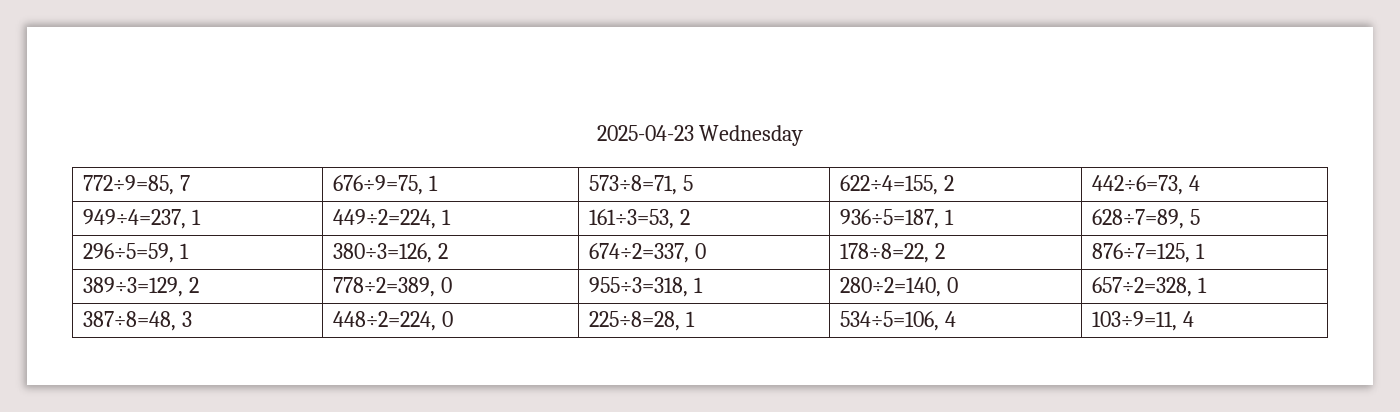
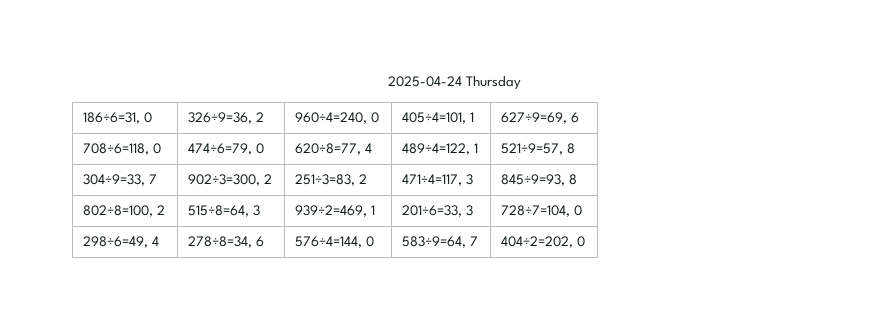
- 2025-04-23 Wednesday
- 772÷9=85, 7 | 676÷9=75, 1 | 573÷8=71, 5 | 622÷4=155, 2 | 442÷6=73, 4
- 949÷4=237, 1 | 449÷2=224, 1 | 161÷3=53, 2 | 936÷5=187, 1 | 628÷7=89, 5
- 296÷5=59, 1 | 380÷3=126, 2 | 674÷2=337, 0 | 178÷8=22, 2 | 876÷7=125, 1
- 389÷3=129, 2 | 778÷2=389, 0 | 955÷3=318, 1 | 280÷2=140, 0 | 657÷2=328, 1
- 387÷8=48, 3 | 448÷2=224, 0 | 225÷8=28, 1 | 534÷5=106, 4 | 103÷9=11, 4
+ 2025-04-24 Thursday
+ 186÷6=31, 0 | 326÷9=36, 2 | 960÷4=240, 0 | 405÷4=101, 1 | 627÷9=69, 6
+ 708÷6=118, 0 | 474÷6=79, 0 | 620÷8=77, 4 | 489÷4=122, 1 | 521÷9=57, 8
+ 304÷9=33, 7 | 902÷3=300, 2 | 251÷3=83, 2 | 471÷4=117, 3 | 845÷9=93, 8
+ 802÷8=100, 2 | 515÷8=64, 3 | 939÷2=469, 1 | 201÷6=33, 3 | 728÷7=104, 0
+ 298÷6=49, 4 | 278÷8=34, 6 | 576÷4=144, 0 | 583÷9=64, 7 | 404÷2=202, 0

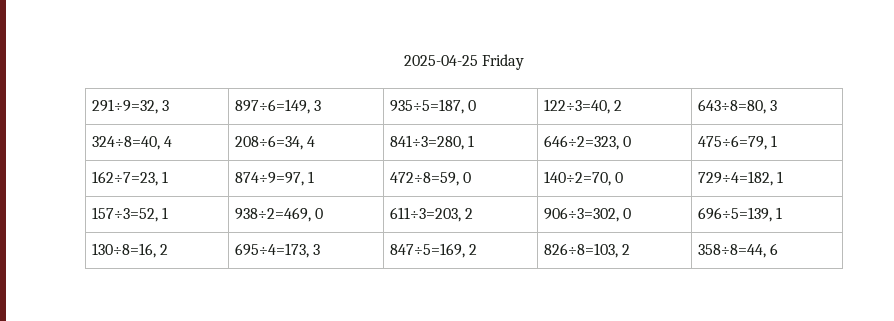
- 2025-04-24 Thursday
- 186÷6=31, 0 | 326÷9=36, 2 | 960÷4=240, 0 | 405÷4=101, 1 | 627÷9=69, 6
- 708÷6=118, 0 | 474÷6=79, 0 | 620÷8=77, 4 | 489÷4=122, 1 | 521÷9=57, 8
- 304÷9=33, 7 | 902÷3=300, 2 | 251÷3=83, 2 | 471÷4=117, 3 | 845÷9=93, 8
- 802÷8=100, 2 | 515÷8=64, 3 | 939÷2=469, 1 | 201÷6=33, 3 | 728÷7=104, 0
- 298÷6=49, 4 | 278÷8=34, 6 | 576÷4=144, 0 | 583÷9=64, 7 | 404÷2=202, 0
+ 2025-04-25 Friday
+ 291÷9=32, 3 | 897÷6=149, 3 | 935÷5=187, 0 | 122÷3=40, 2 | 643÷8=80, 3
+ 324÷8=40, 4 | 208÷6=34, 4 | 841÷3=280, 1 | 646÷2=323, 0 | 475÷6=79, 1
+ 162÷7=23, 1 | 874÷9=97, 1 | 472÷8=59, 0 | 140÷2=70, 0 | 729÷4=182, 1
+ 157÷3=52, 1 | 938÷2=469, 0 | 611÷3=203, 2 | 906÷3=302, 0 | 696÷5=139, 1
+ 130÷8=16, 2 | 695÷4=173, 3 | 847÷5=169, 2 | 826÷8=103, 2 | 358÷8=44, 6

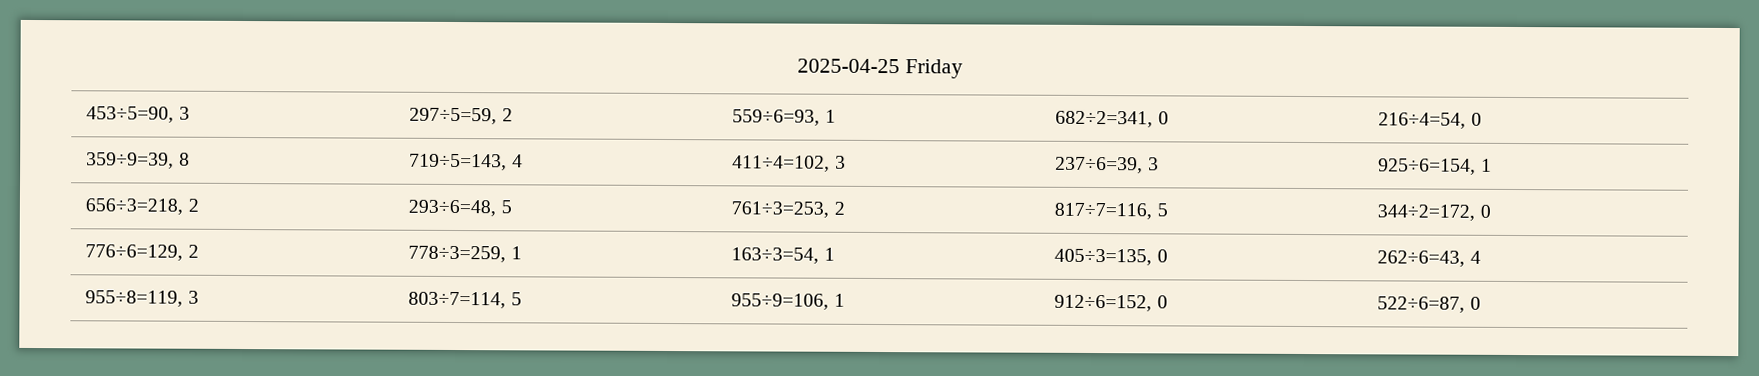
- 291÷9=32, 3 | 897÷6=149, 3 | 935÷5=187, 0 | 122÷3=40, 2 | 643÷8=80, 3
- 324÷8=40, 4 | 208÷6=34, 4 | 841÷3=280, 1 | 646÷2=323, 0 | 475÷6=79, 1
- 162÷7=23, 1 | 874÷9=97, 1 | 472÷8=59, 0 | 140÷2=70, 0 | 729÷4=182, 1
- 157÷3=52, 1 | 938÷2=469, 0 | 611÷3=203, 2 | 906÷3=302, 0 | 696÷5=139, 1
- 130÷8=16, 2 | 695÷4=173, 3 | 847÷5=169, 2 | 826÷8=103, 2 | 358÷8=44, 6
+ 453÷5=90, 3 | 297÷5=59, 2 | 559÷6=93, 1 | 682÷2=341, 0 | 216÷4=54, 0
+ 359÷9=39, 8 | 719÷5=143, 4 | 411÷4=102, 3 | 237÷6=39, 3 | 925÷6=154, 1
+ 656÷3=218, 2 | 293÷6=48, 5 | 761÷3=253, 2 | 817÷7=116, 5 | 344÷2=172, 0
+ 776÷6=129, 2 | 778÷3=259, 1 | 163÷3=54, 1 | 405÷3=135, 0 | 262÷6=43, 4
+ 955÷8=119, 3 | 803÷7=114, 5 | 955÷9=106, 1 | 912÷6=152, 0 | 522÷6=87, 0

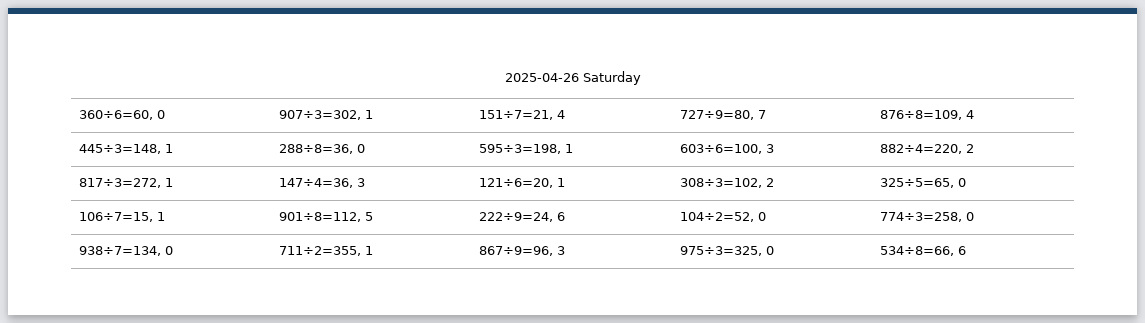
- 2025-04-25 Friday
- 453÷5=90, 3 | 297÷5=59, 2 | 559÷6=93, 1 | 682÷2=341, 0 | 216÷4=54, 0
- 359÷9=39, 8 | 719÷5=143, 4 | 411÷4=102, 3 | 237÷6=39, 3 | 925÷6=154, 1
- 656÷3=218, 2 | 293÷6=48, 5 | 761÷3=253, 2 | 817÷7=116, 5 | 344÷2=172, 0
- 776÷6=129, 2 | 778÷3=259, 1 | 163÷3=54, 1 | 405÷3=135, 0 | 262÷6=43, 4
- 955÷8=119, 3 | 803÷7=114, 5 | 955÷9=106, 1 | 912÷6=152, 0 | 522÷6=87, 0
+ 2025-04-26 Saturday
+ 360÷6=60, 0 | 907÷3=302, 1 | 151÷7=21, 4 | 727÷9=80, 7 | 876÷8=109, 4
+ 445÷3=148, 1 | 288÷8=36, 0 | 595÷3=198, 1 | 603÷6=100, 3 | 882÷4=220, 2
+ 817÷3=272, 1 | 147÷4=36, 3 | 121÷6=20, 1 | 308÷3=102, 2 | 325÷5=65, 0
+ 106÷7=15, 1 | 901÷8=112, 5 | 222÷9=24, 6 | 104÷2=52, 0 | 774÷3=258, 0
+ 938÷7=134, 0 | 711÷2=355, 1 | 867÷9=96, 3 | 975÷3=325, 0 | 534÷8=66, 6

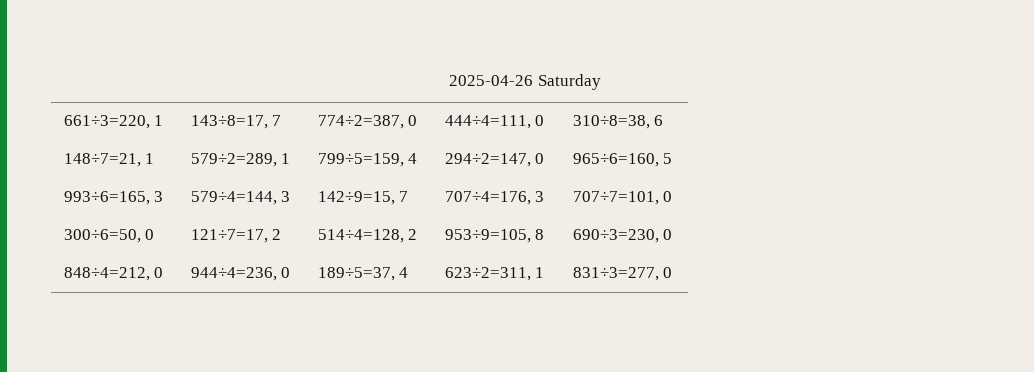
- 360÷6=60, 0 | 907÷3=302, 1 | 151÷7=21, 4 | 727÷9=80, 7 | 876÷8=109, 4
- 445÷3=148, 1 | 288÷8=36, 0 | 595÷3=198, 1 | 603÷6=100, 3 | 882÷4=220, 2
- 817÷3=272, 1 | 147÷4=36, 3 | 121÷6=20, 1 | 308÷3=102, 2 | 325÷5=65, 0
- 106÷7=15, 1 | 901÷8=112, 5 | 222÷9=24, 6 | 104÷2=52, 0 | 774÷3=258, 0
- 938÷7=134, 0 | 711÷2=355, 1 | 867÷9=96, 3 | 975÷3=325, 0 | 534÷8=66, 6
+ 661÷3=220, 1 | 143÷8=17, 7 | 774÷2=387, 0 | 444÷4=111, 0 | 310÷8=38, 6
+ 148÷7=21, 1 | 579÷2=289, 1 | 799÷5=159, 4 | 294÷2=147, 0 | 965÷6=160, 5
+ 993÷6=165, 3 | 579÷4=144, 3 | 142÷9=15, 7 | 707÷4=176, 3 | 707÷7=101, 0
+ 300÷6=50, 0 | 121÷7=17, 2 | 514÷4=128, 2 | 953÷9=105, 8 | 690÷3=230, 0
+ 848÷4=212, 0 | 944÷4=236, 0 | 189÷5=37, 4 | 623÷2=311, 1 | 831÷3=277, 0

